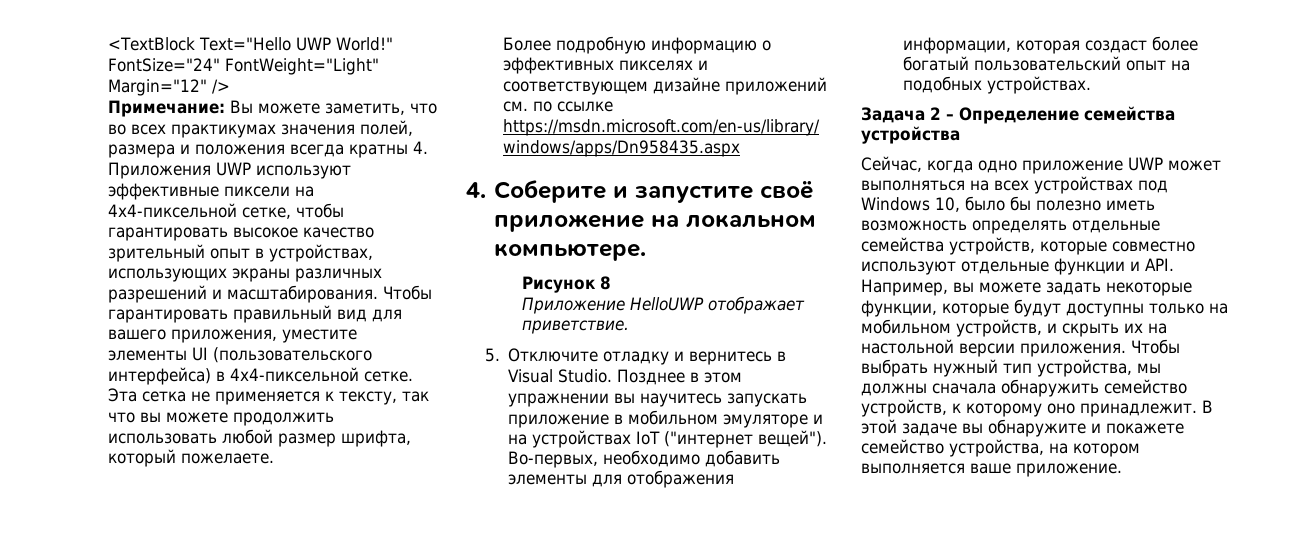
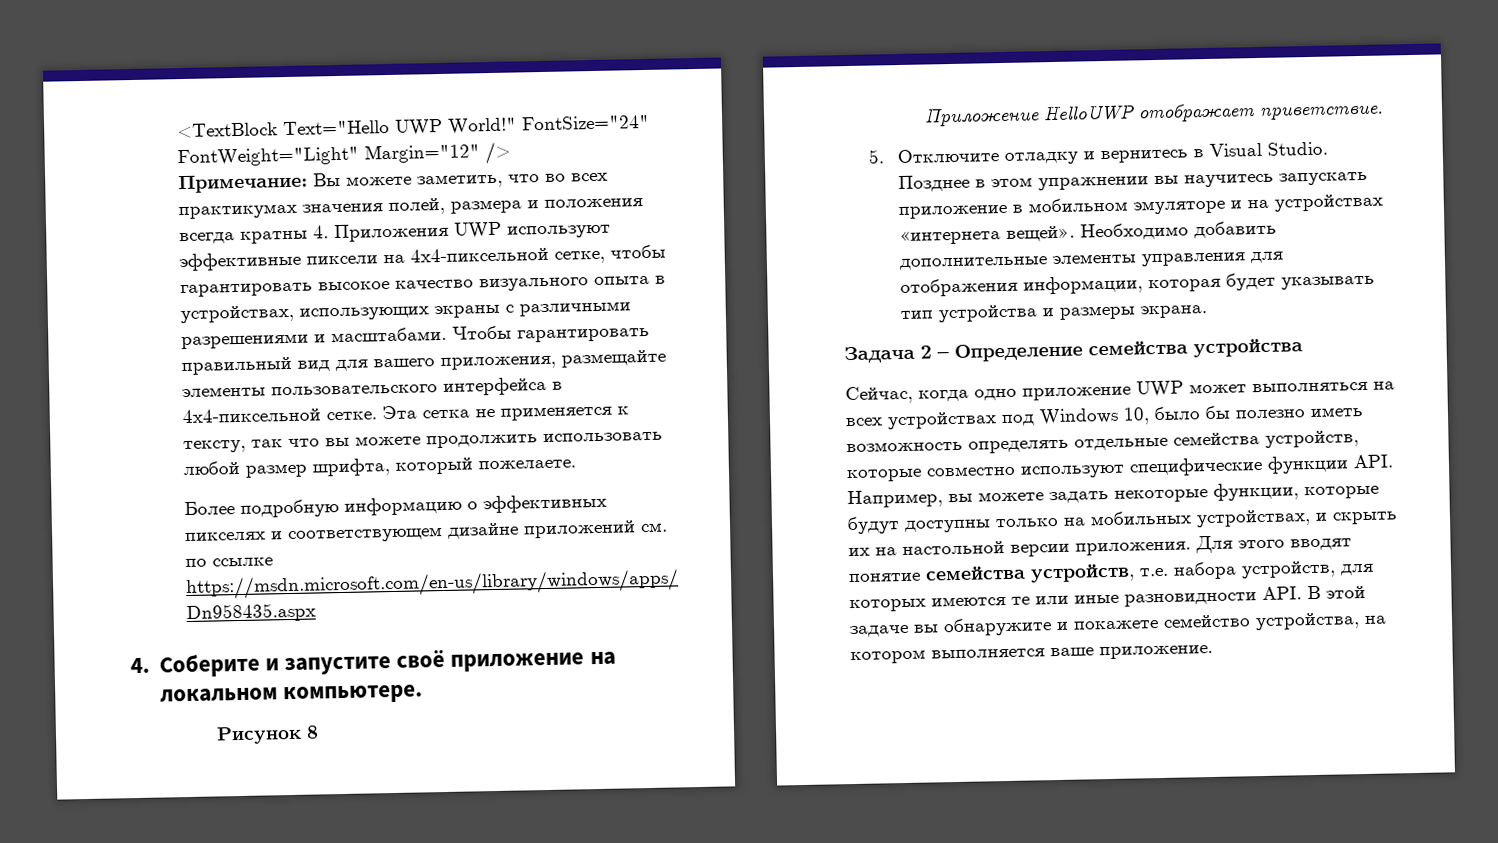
- Примечание: Вы можете заметить, что во всех практикумах значения полей, размера и положения всегда кратны 4. Приложения UWP используют эффективные пиксели на 4x4-пиксельной сетке, чтобы гарантировать высокое качество зрительный опыт в устройствах, использующих экраны различных разрешений и масштабирования.
+ Примечание: Вы можете заметить, что во всех практикумах значения полей, размера и положения всегда кратны 4. Приложения UWP используют эффективные пиксели на 4x4-пиксельной сетке, чтобы гарантировать высокое качество визуального опыта в устройствах, использующих экраны с различными разрешениями и масштабами.
- Чтобы гарантировать правильный вид для вашего приложения, уместите элементы UI (пользовательского интерфейса) в 4x4-пиксельной сетке.
+ Чтобы гарантировать правильный вид для вашего приложения, размещайте элементы пользовательского интерфейса в 4x4-пиксельной сетке.
- Позднее в этом упражнении вы научитесь запускать приложение в мобильном эмуляторе и на устройствах IoT ("интернет вещей"). Во-первых, необходимо добавить элементы для отображения информации, которая создаст более богатый пользовательский опыт на подобных устройствах.
+ Позднее в этом упражнении вы научитесь запускать приложение в мобильном эмуляторе и на устройствах «интернета вещей». Необходимо добавить дополнительные элементы управления для отображения информации, которая будет указывать тип устройства и размеры экрана.
- Сейчас, когда одно приложение UWP может выполняться на всех устройствах под Windows 10, было бы полезно иметь возможность определять отдельные семейства устройств, которые совместно используют отдельные функции и API. Например, вы можете задать некоторые функции, которые будут доступны только на мобильном устройств, и скрыть их на настольной версии приложения.
+ Сейчас, когда одно приложение UWP может выполняться на всех устройствах под Windows 10, было бы полезно иметь возможность определять отдельные семейства устройств, которые совместно используют специфические функции API. Например, вы можете задать некоторые функции, которые будут доступны только на мобильных устройствах, и скрыть их на настольной версии приложения.
- Чтобы выбрать нужный тип устройства, мы должны сначала обнаружить семейство устройств, к которому оно принадлежит. В этой задаче вы обнаружите и покажете семейство устройства, на котором выполняется ваше приложение.
+ Для этого вводят понятие семейства устройств, т.е. набора устройств, для которых имеются те или иные разновидности API. В этой задаче вы обнаружите и покажете семейство устройства, на котором выполняется ваше приложение.

